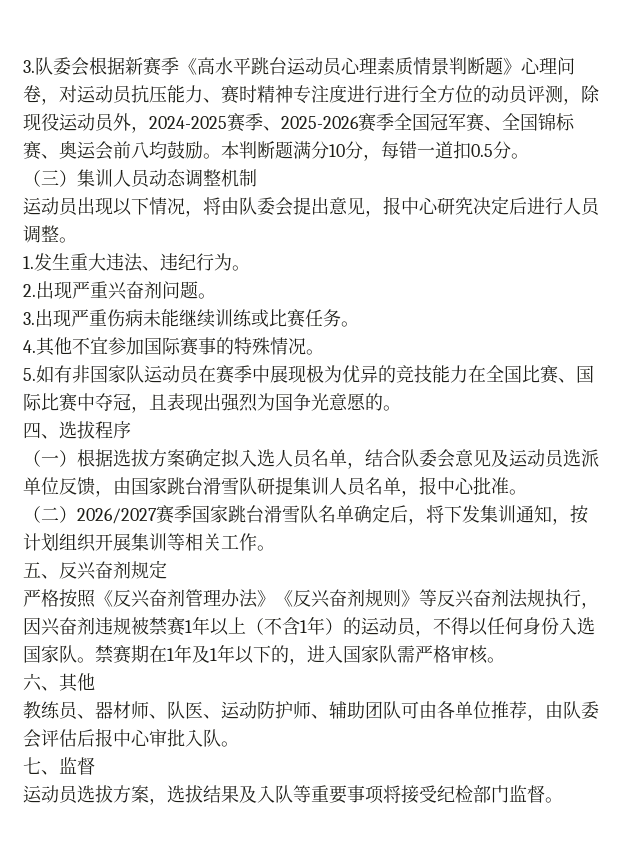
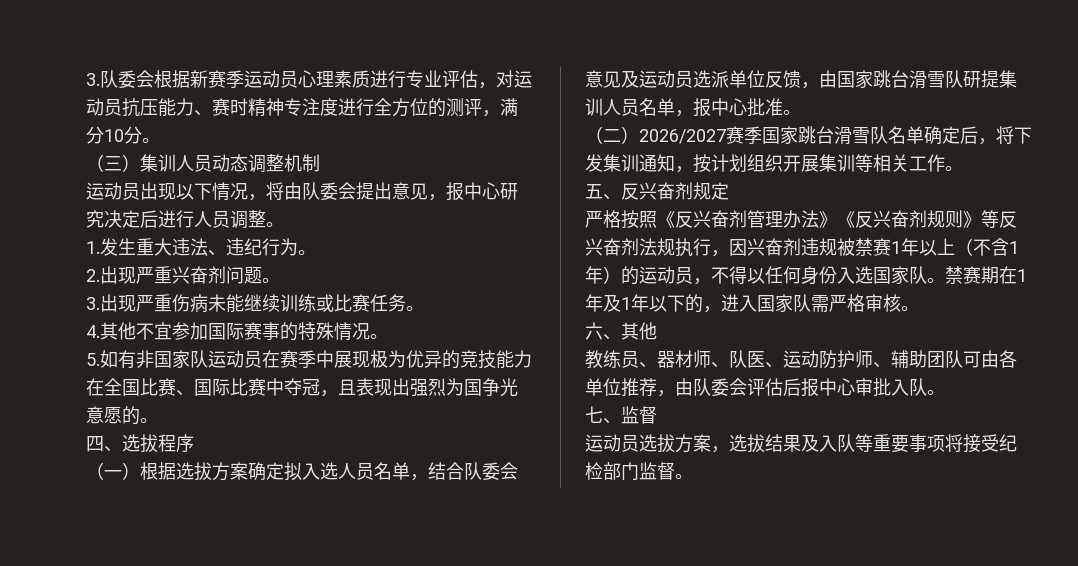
- 3.队委会根据新赛季《高水平跳台运动员心理素质情景判断题》心理问卷，对运动员抗压能力、赛时精神专注度进行进行全方位的动员评测，除现役运动员外，2024-2025赛季、2025-2026赛季全国冠军赛、全国锦标赛、奥运会前八均鼓励。本判断题满分10分，每错一道扣0.5分。
+ 3.队委会根据新赛季运动员心理素质进行专业评估，对运动员抗压能力、赛时精神专注度进行全方位的测评，满分10分。

